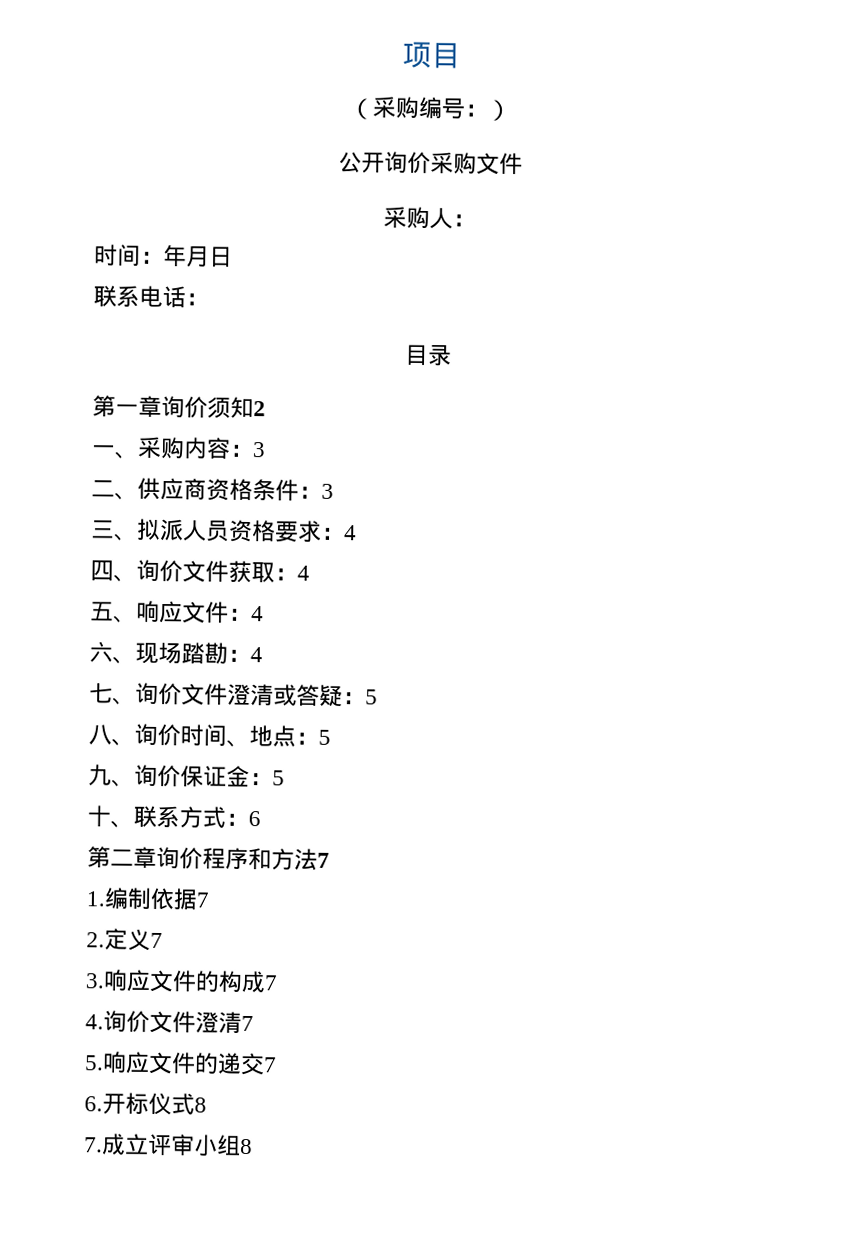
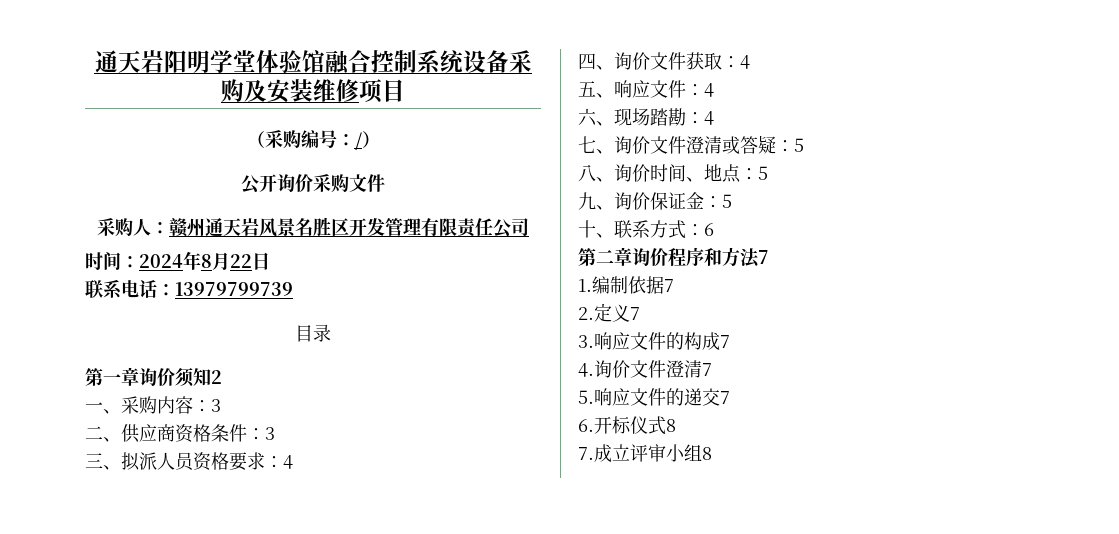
- 项目
+ 通天岩阳明学堂体验馆融合控制系统设备采购及安装维修项目
- （采购编号：）
+ （采购编号：/）
- 采购人：
- 时间：年月日
+ 采购人：赣州通天岩风景名胜区开发管理有限责任公司
+ 时间：2024年8月22日
- 联系电话：
+ 联系电话：13979799739

